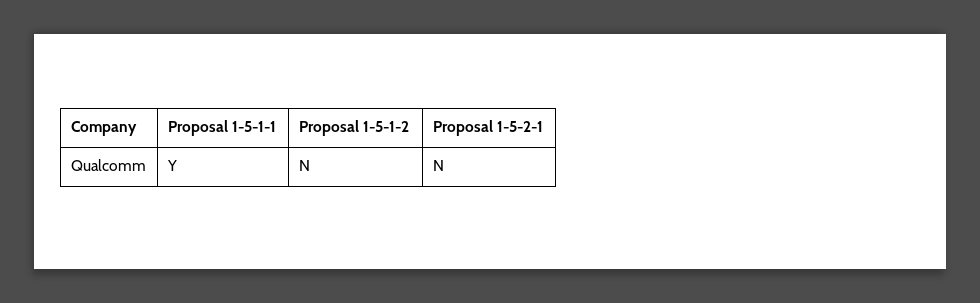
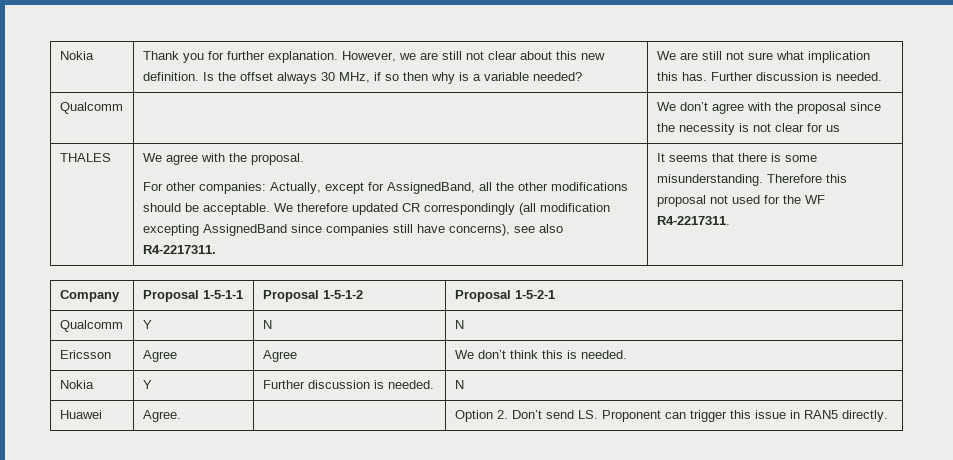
+ Nokia | Thank you for further explanation. However, we are still not clear about this new definition. Is the offset always 30 MHz, if so then why is a variable needed? | We are still not sure what implication this has. Further discussion is needed.
+ Qualcomm | | We don’t agree with the proposal since the necessity is not clear for us
+ THALES | We agree with the proposal.
+ For other companies: Actually, except for AssignedBand, all the other modifications should be acceptable. We therefore updated CR correspondingly (all modification excepting AssignedBand since companies still have concerns), see also R4-2217311. | It seems that there is some misunderstanding. Therefore this proposal not used for the WF R4-2217311.
+ Ericsson | Agree | Agree | We don’t think this is needed.
+ Nokia | Y | Further discussion is needed. | N
+ Huawei | Agree. | | Option 2. Don’t send LS. Proponent can trigger this issue in RAN5 directly.

